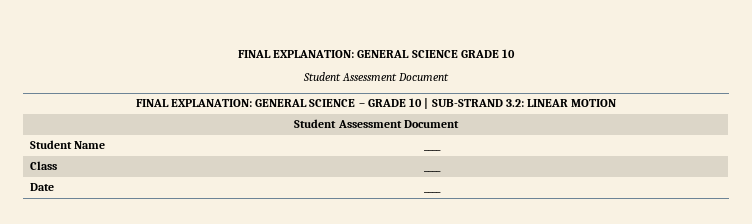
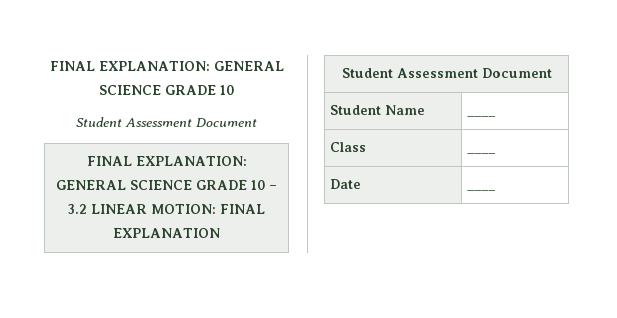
- FINAL EXPLANATION: GENERAL SCIENCE – GRADE 10 | SUB-STRAND 3.2: LINEAR MOTION
+ FINAL EXPLANATION: GENERAL SCIENCE GRADE 10 – 3.2 LINEAR MOTION: FINAL EXPLANATION

